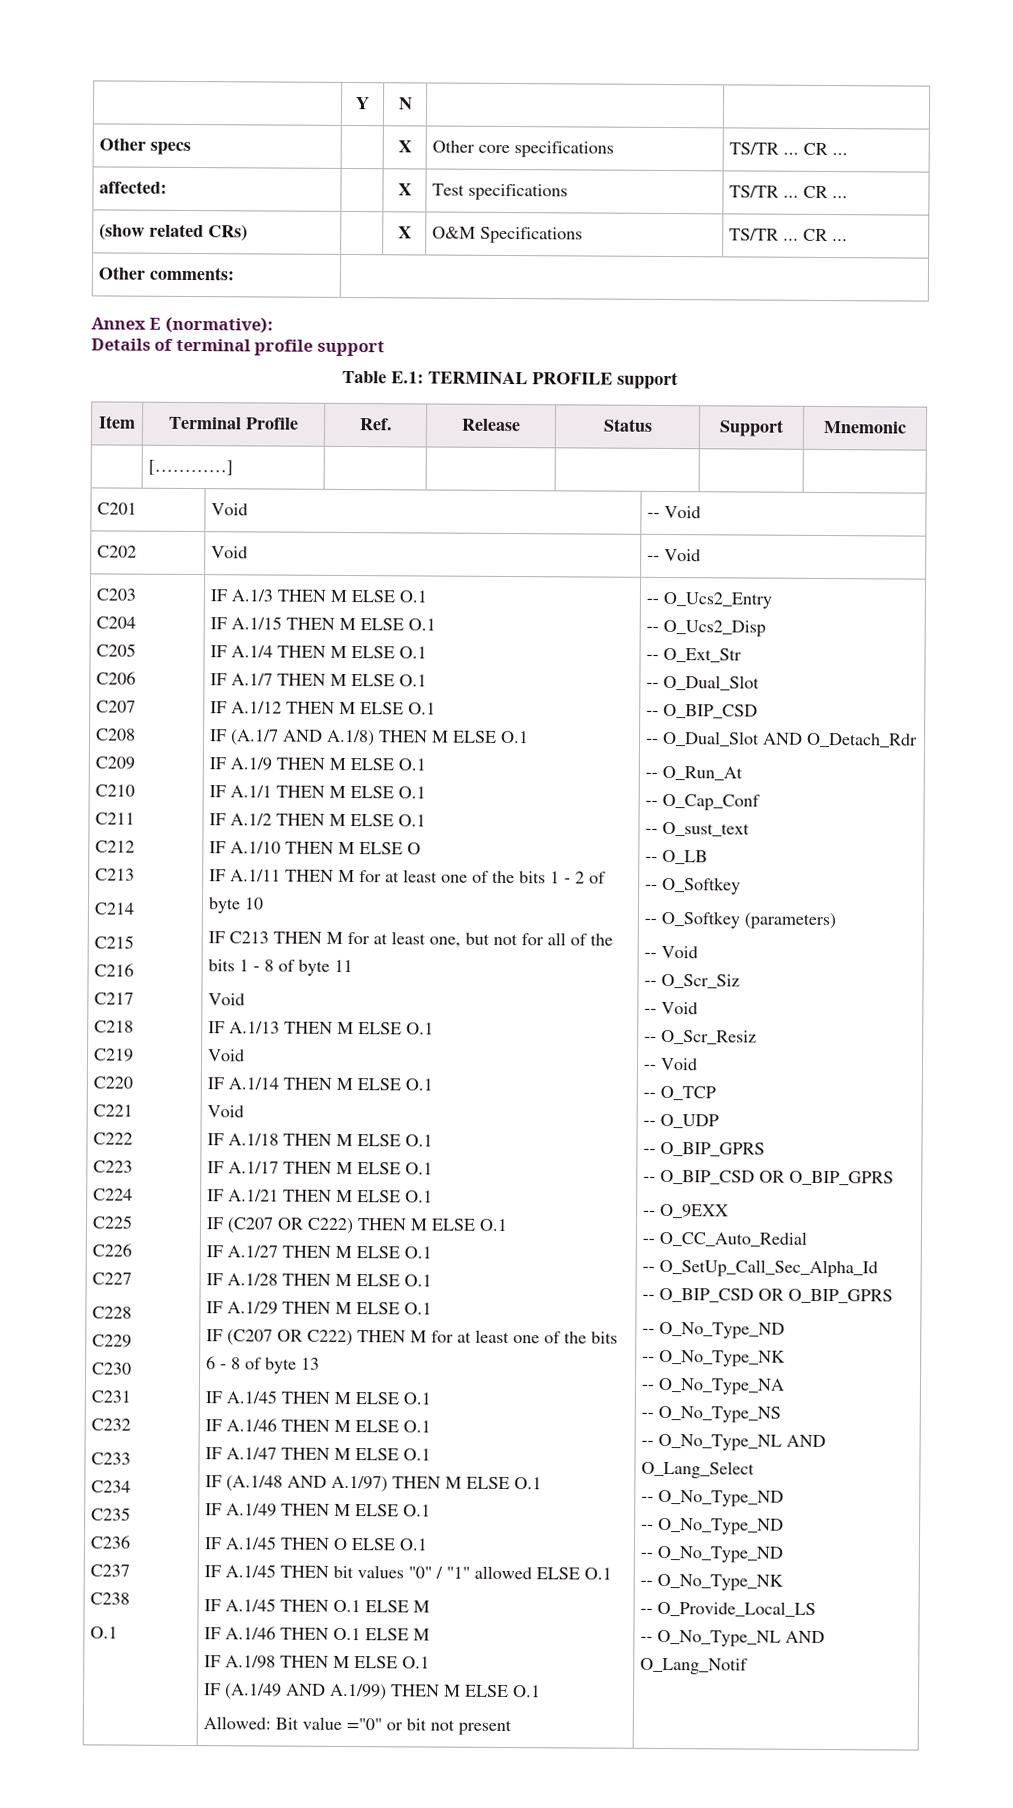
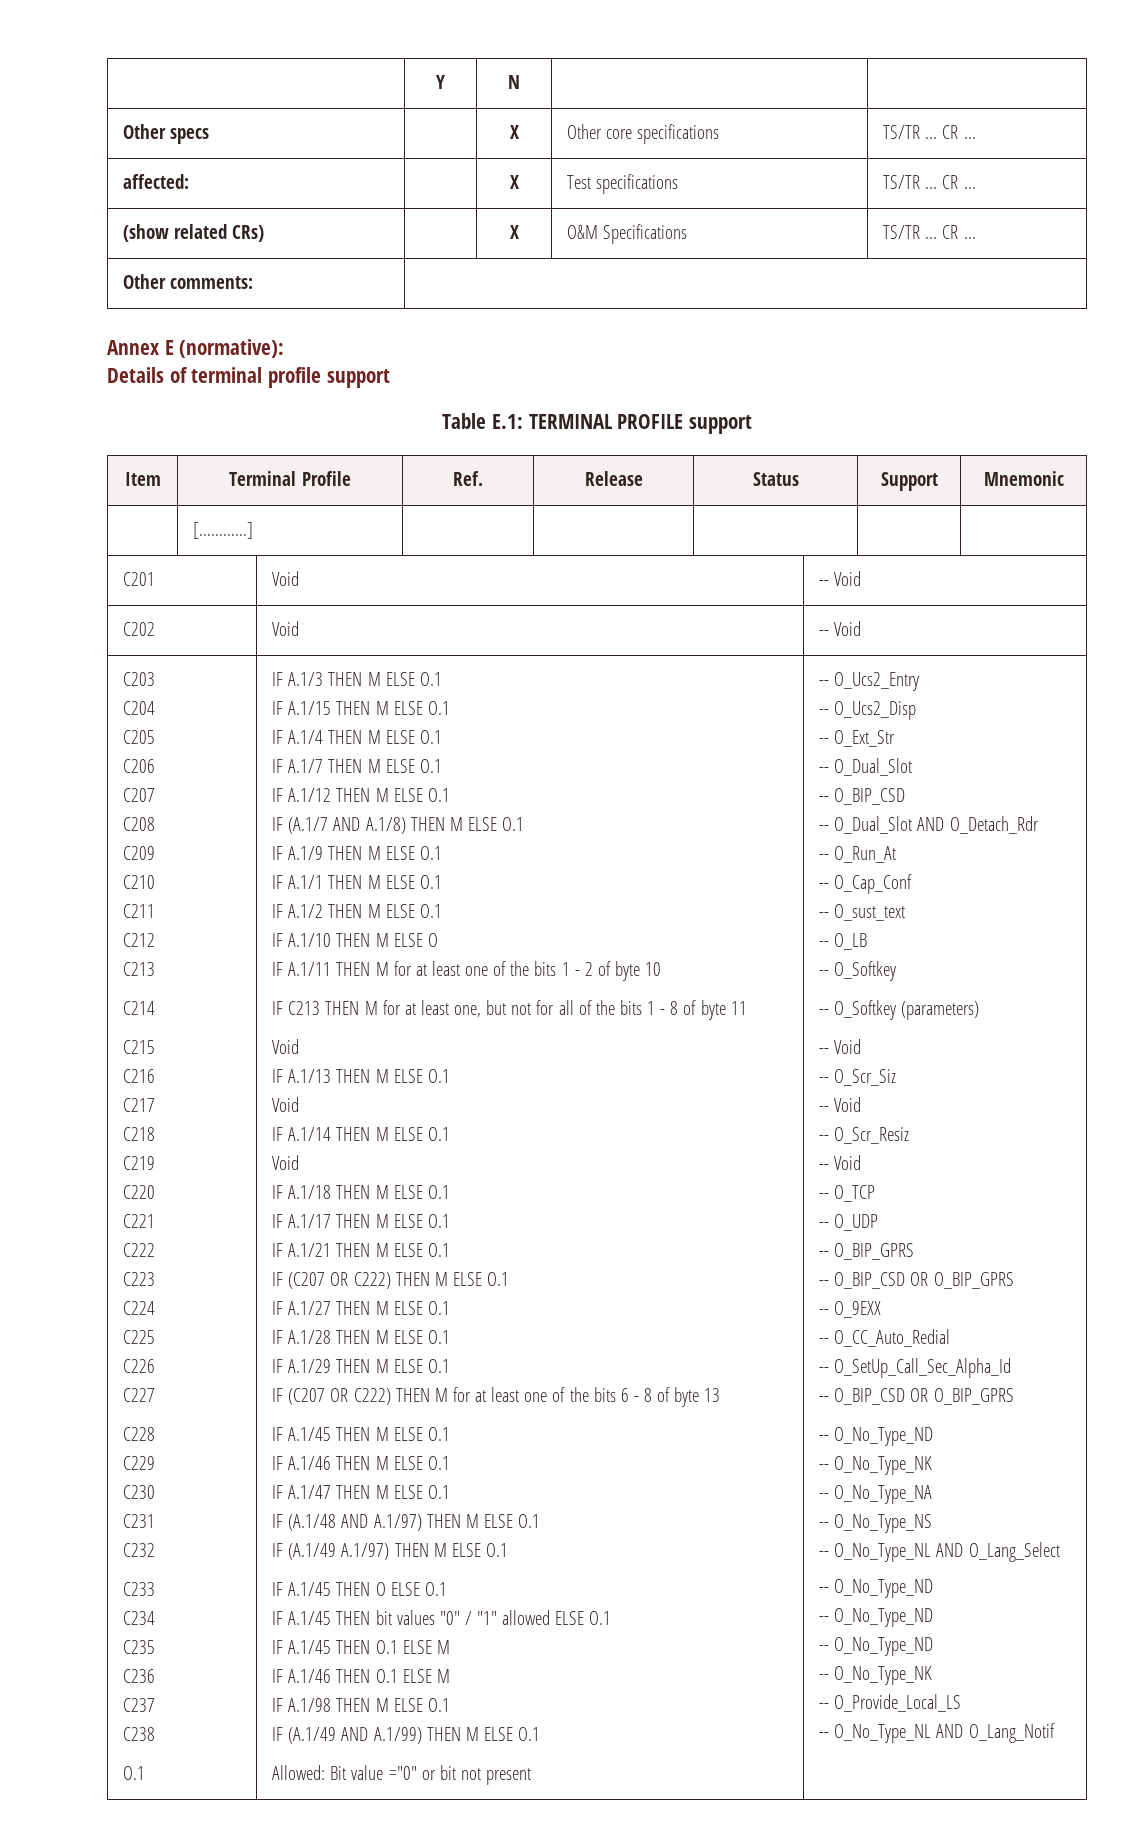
- IF A.1/49 THEN M ELSE O.1
+ IF (A.1/49 A.1/97) THEN M ELSE O.1

